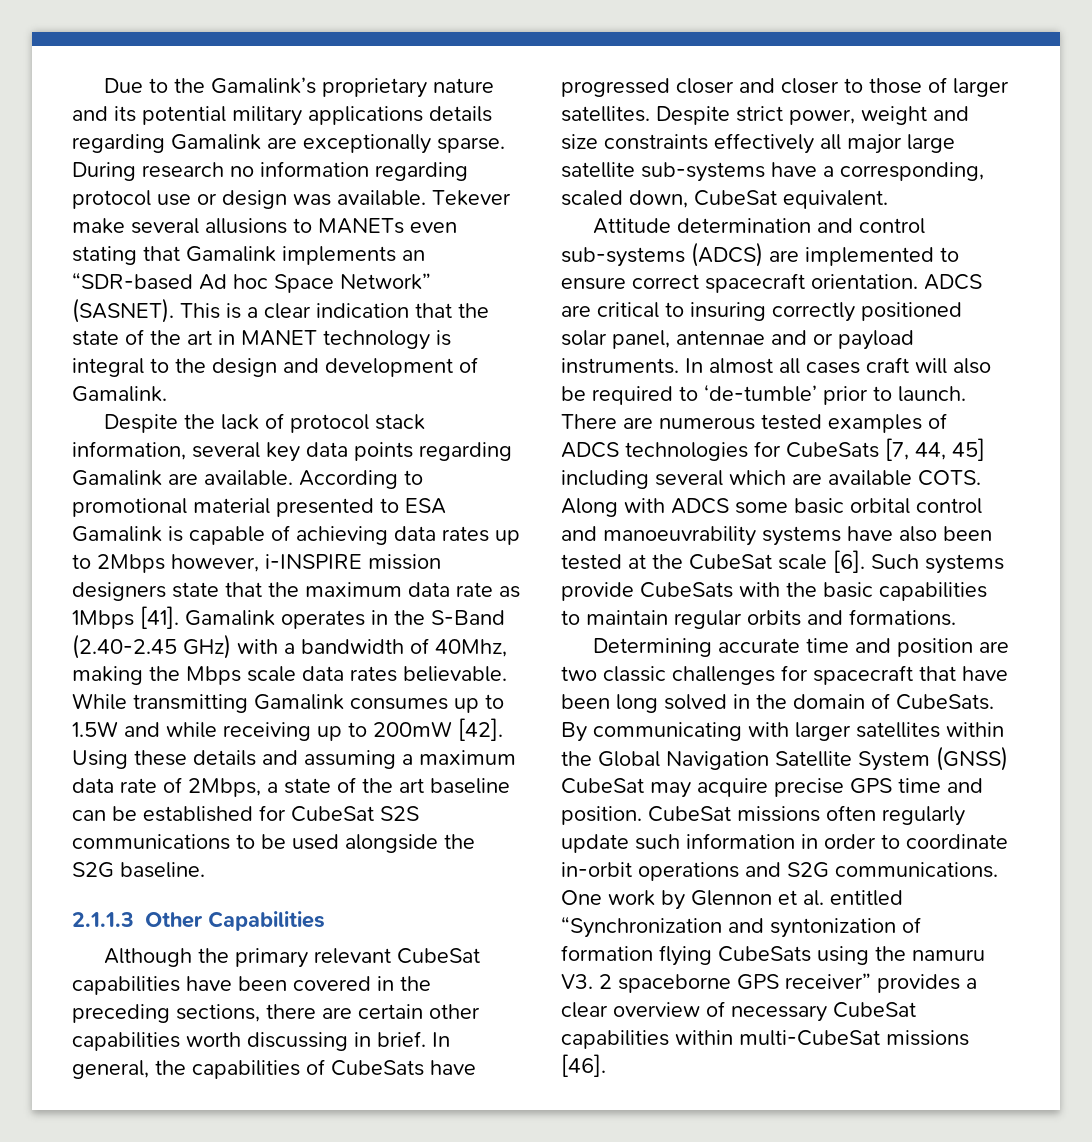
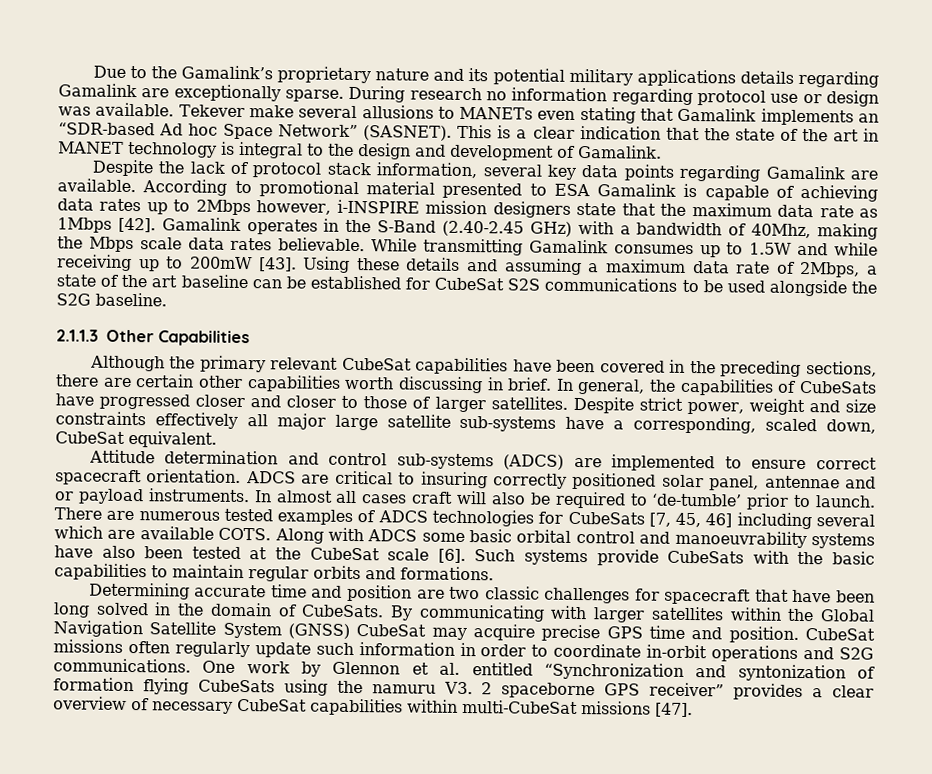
- According to promotional material presented to ESA Gamalink is capable of achieving data rates up to 2Mbps however, i-INSPIRE mission designers state that the maximum data rate as 1Mbps [41].
+ According to promotional material presented to ESA Gamalink is capable of achieving data rates up to 2Mbps however, i-INSPIRE mission designers state that the maximum data rate as 1Mbps [42].
- While transmitting Gamalink consumes up to 1.5W and while receiving up to 200mW [42].
+ While transmitting Gamalink consumes up to 1.5W and while receiving up to 200mW [43].
- There are numerous tested examples of ADCS technologies for CubeSats [7, 44, 45] including several which are available COTS.
+ There are numerous tested examples of ADCS technologies for CubeSats [7, 45, 46] including several which are available COTS.
- One work by Glennon et al. entitled “Synchronization and syntonization of formation flying CubeSats using the namuru V3. 2 spaceborne GPS receiver” provides a clear overview of necessary CubeSat capabilities within multi-CubeSat missions [46].
+ One work by Glennon et al. entitled “Synchronization and syntonization of formation flying CubeSats using the namuru V3. 2 spaceborne GPS receiver” provides a clear overview of necessary CubeSat capabilities within multi-CubeSat missions [47].

